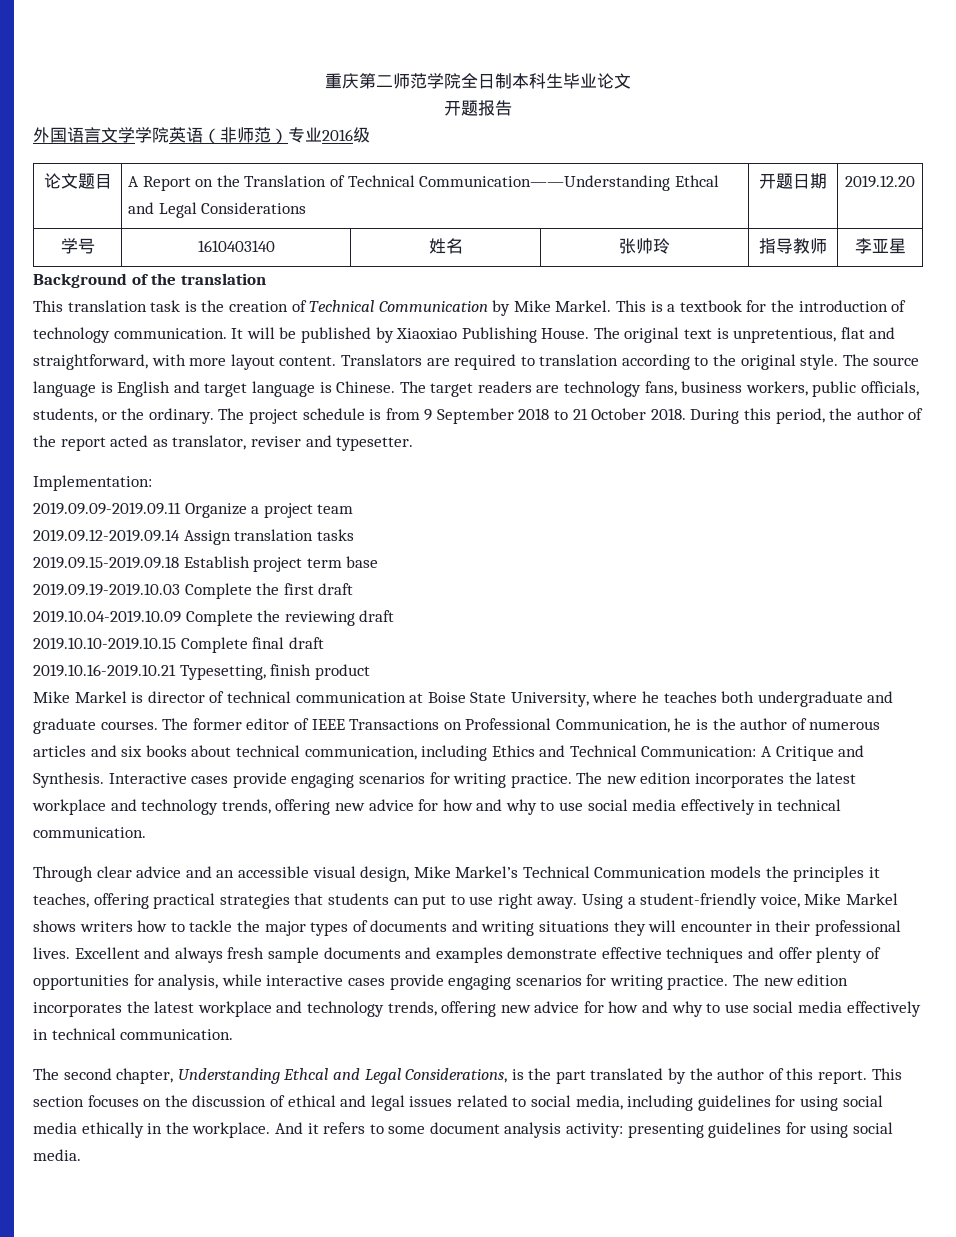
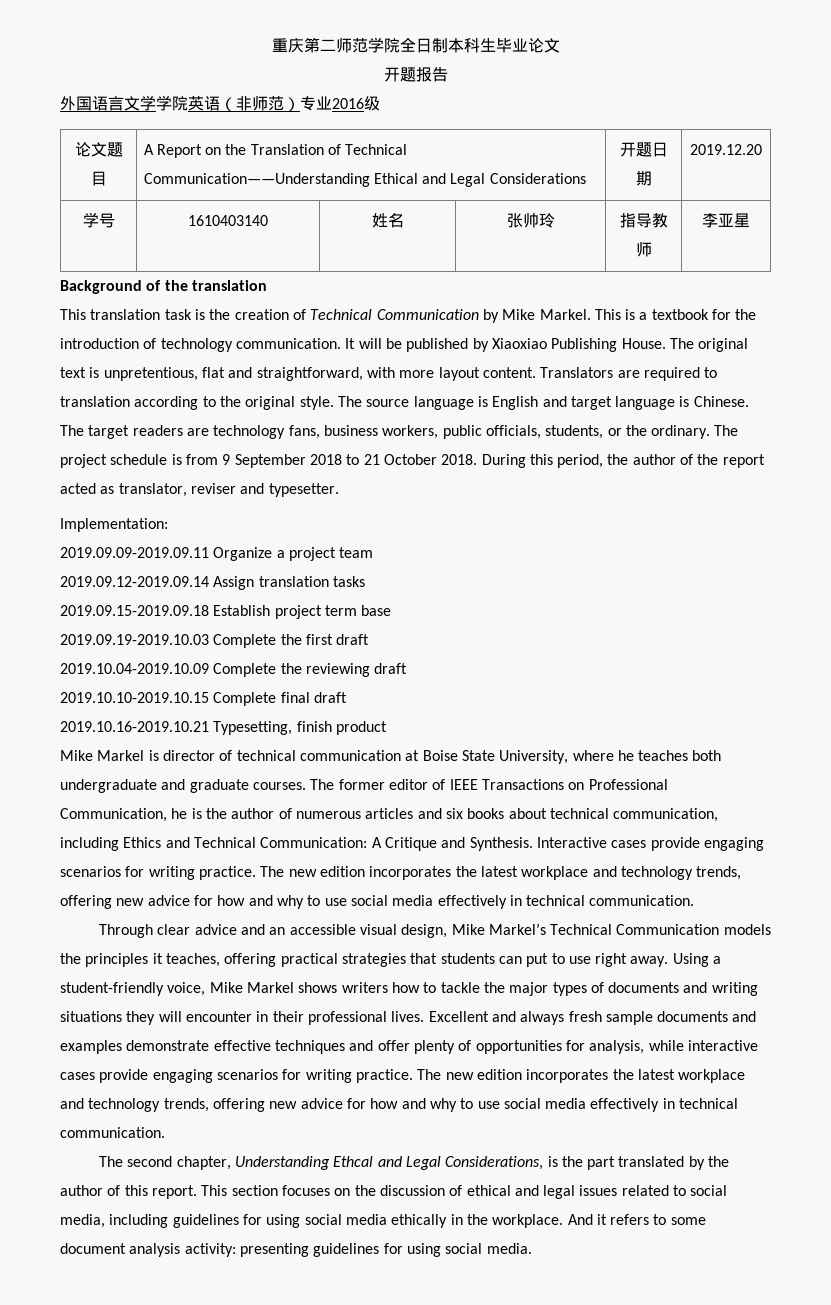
- 论文题目 | A Report on the Translation of Technical Communication——Understanding Ethcal and Legal Considerations | 开题日期 | 2019.12.20
+ 论文题目 | A Report on the Translation of Technical Communication——Understanding Ethical and Legal Considerations | 开题日期 | 2019.12.20

